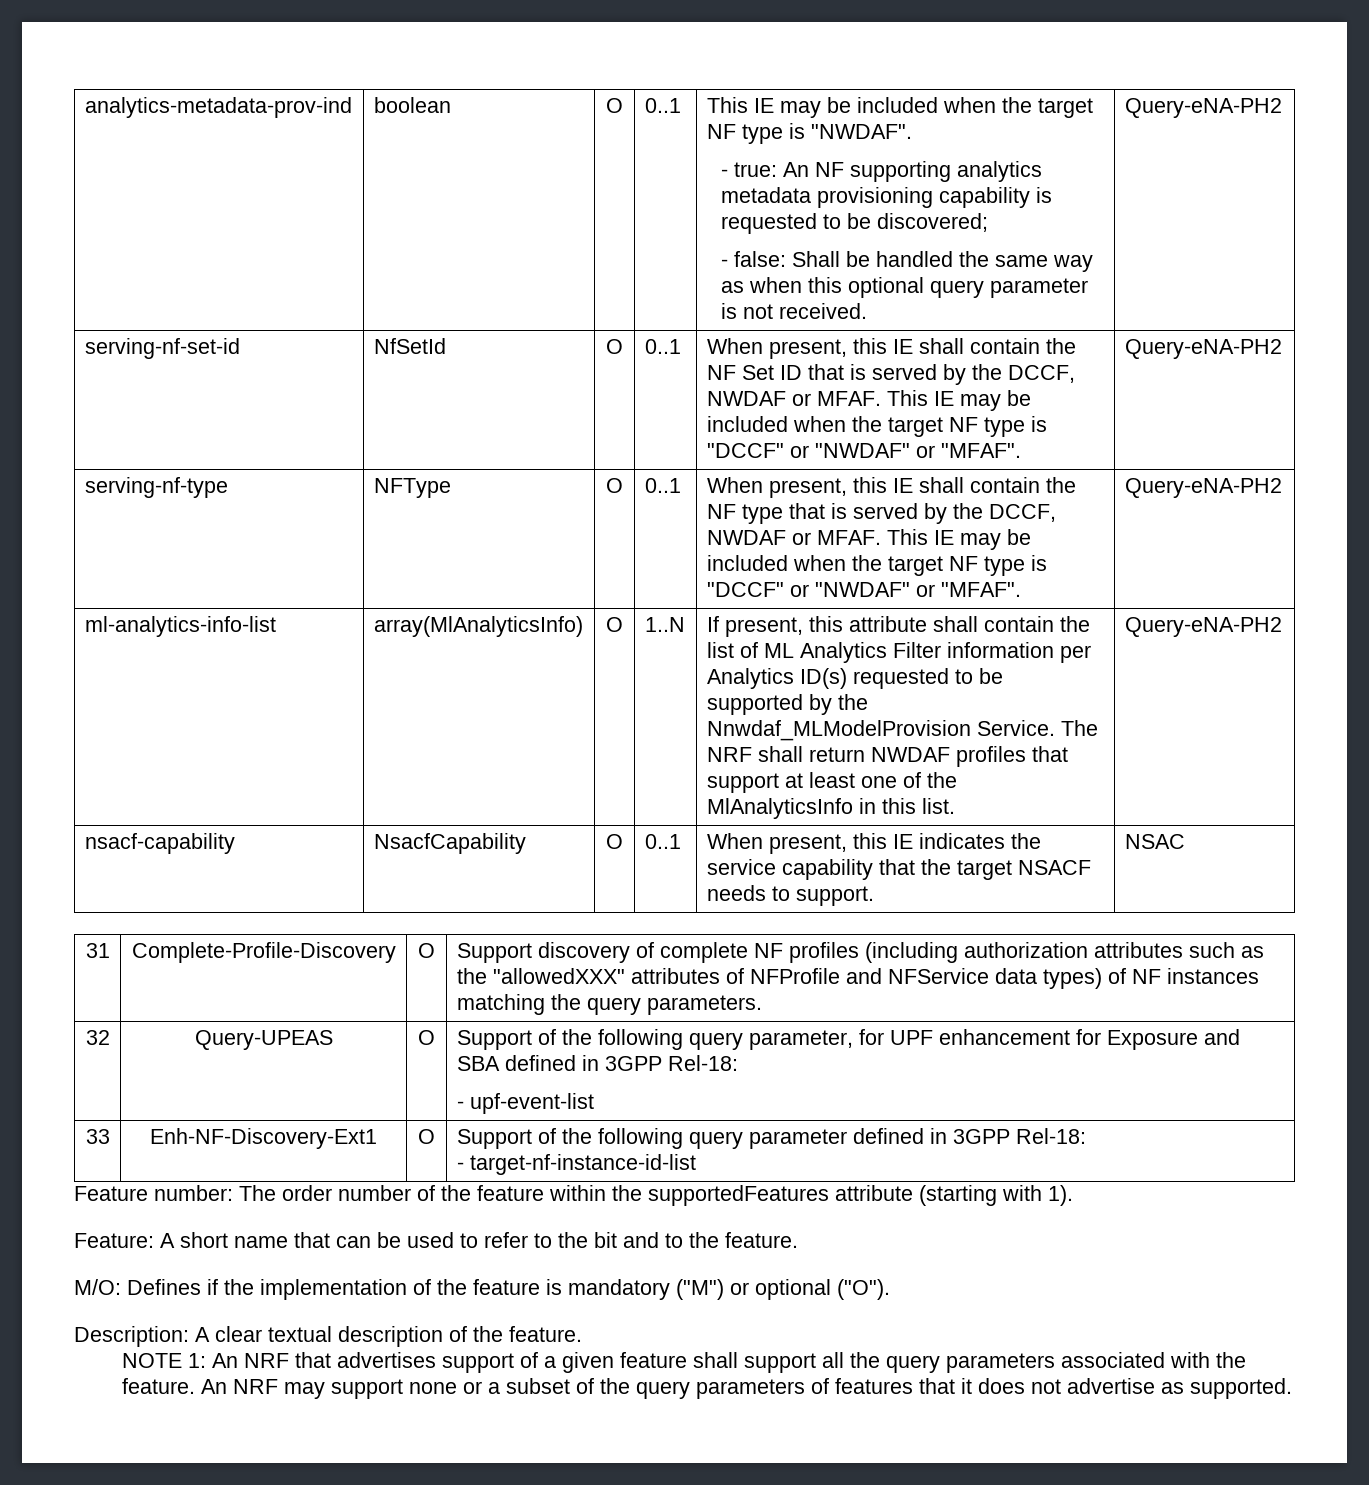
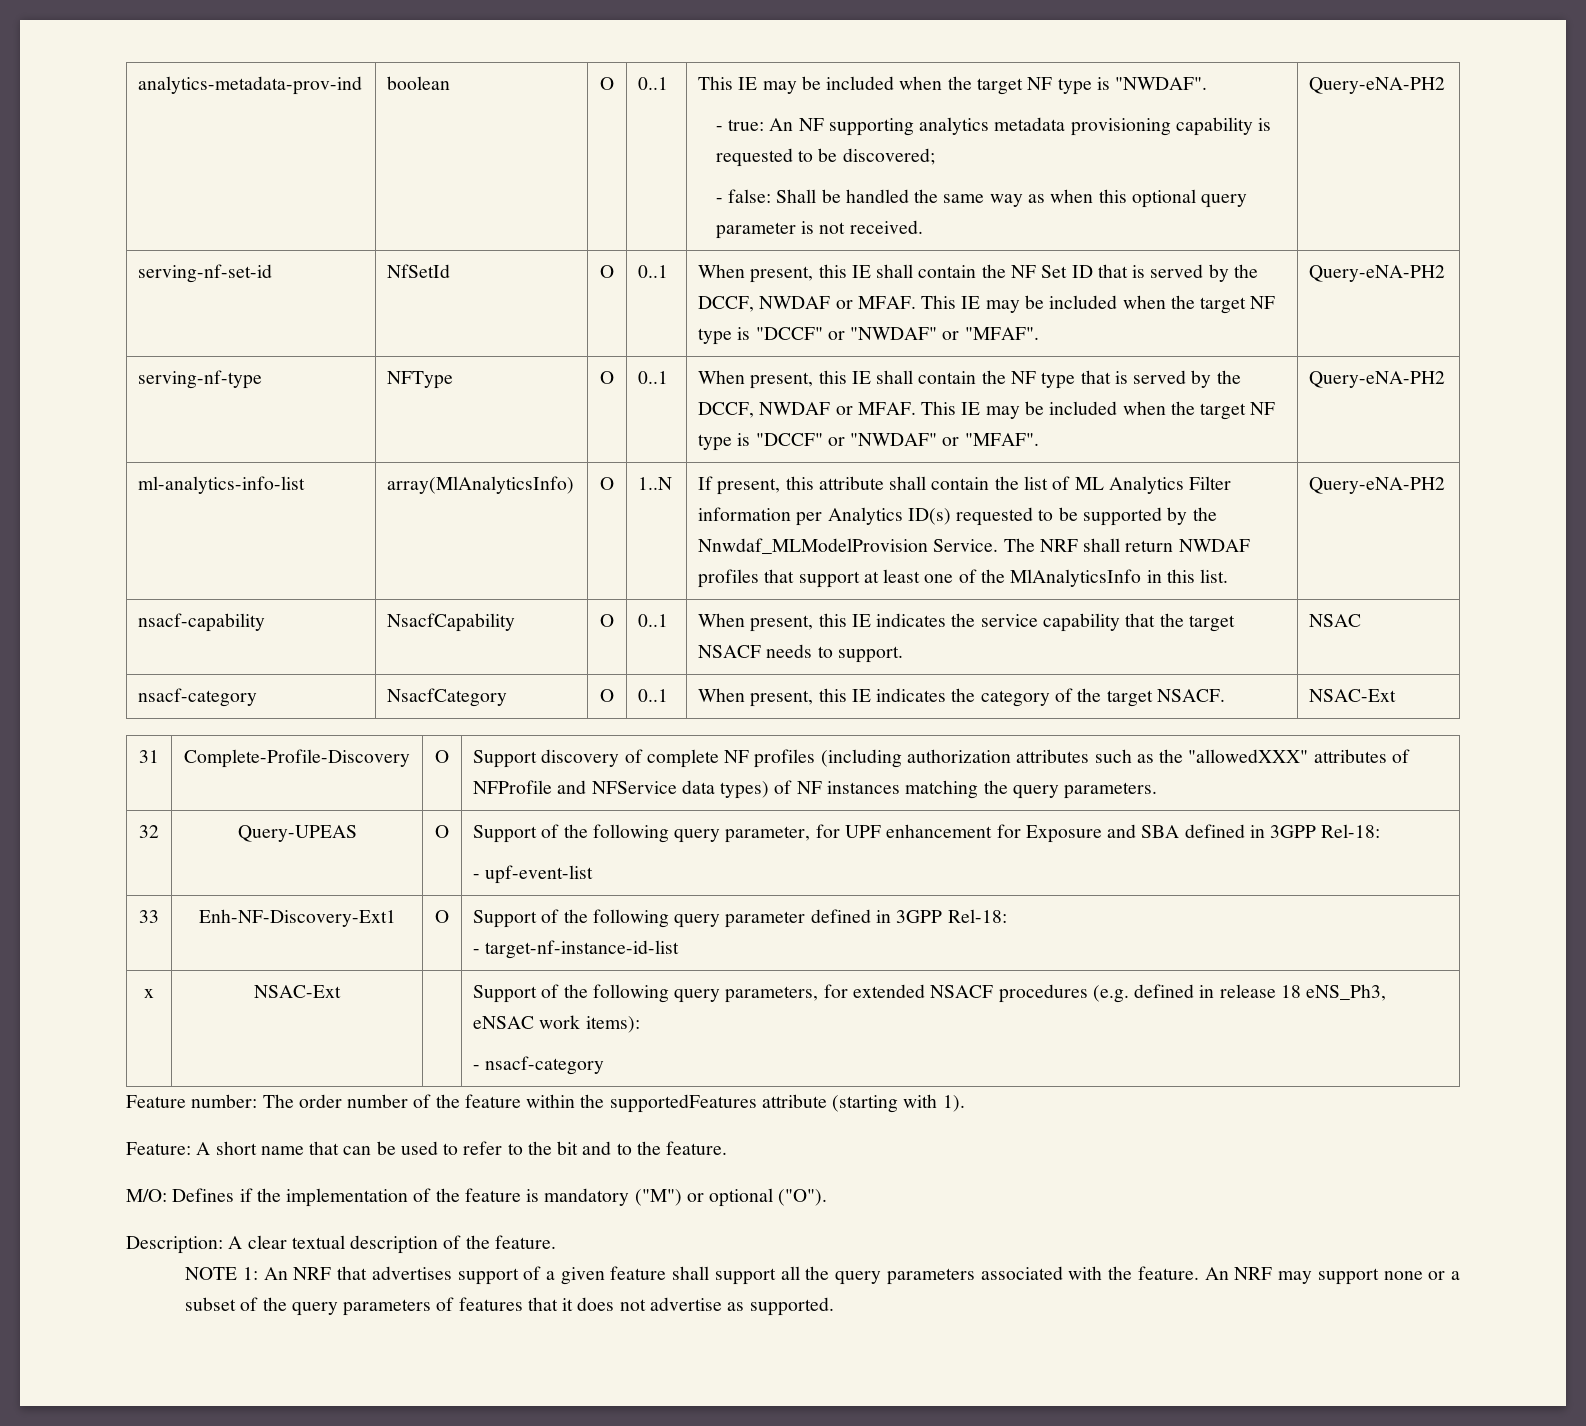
+ nsacf-category | NsacfCategory | O | 0..1 | When present, this IE indicates the category of the target NSACF. | NSAC-Ext
+ x | NSAC-Ext | | Support of the following query parameters, for extended NSACF procedures (e.g. defined in release 18 eNS_Ph3, eNSAC work items):
+ - nsacf-category

